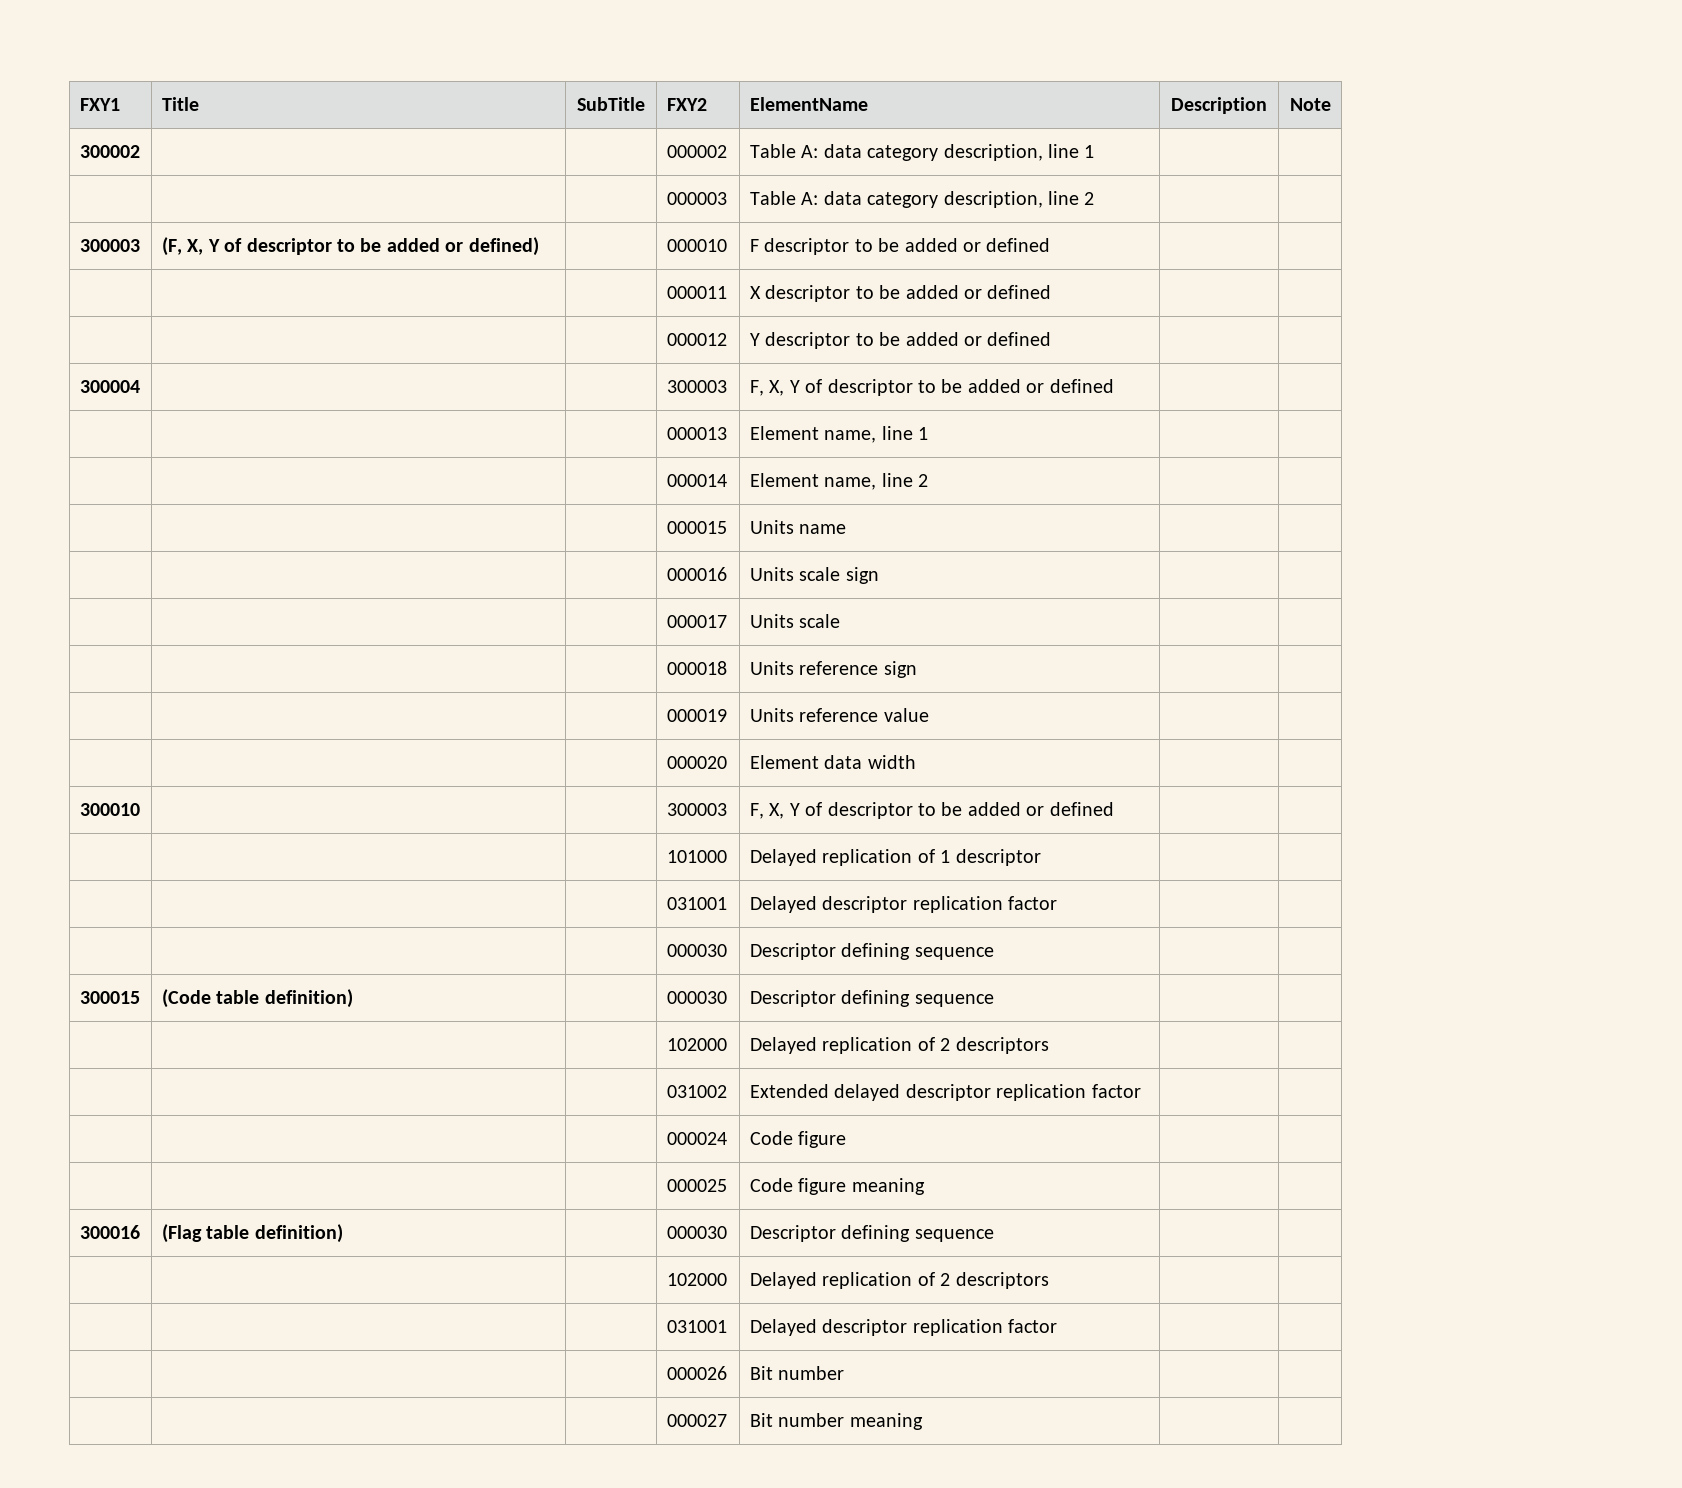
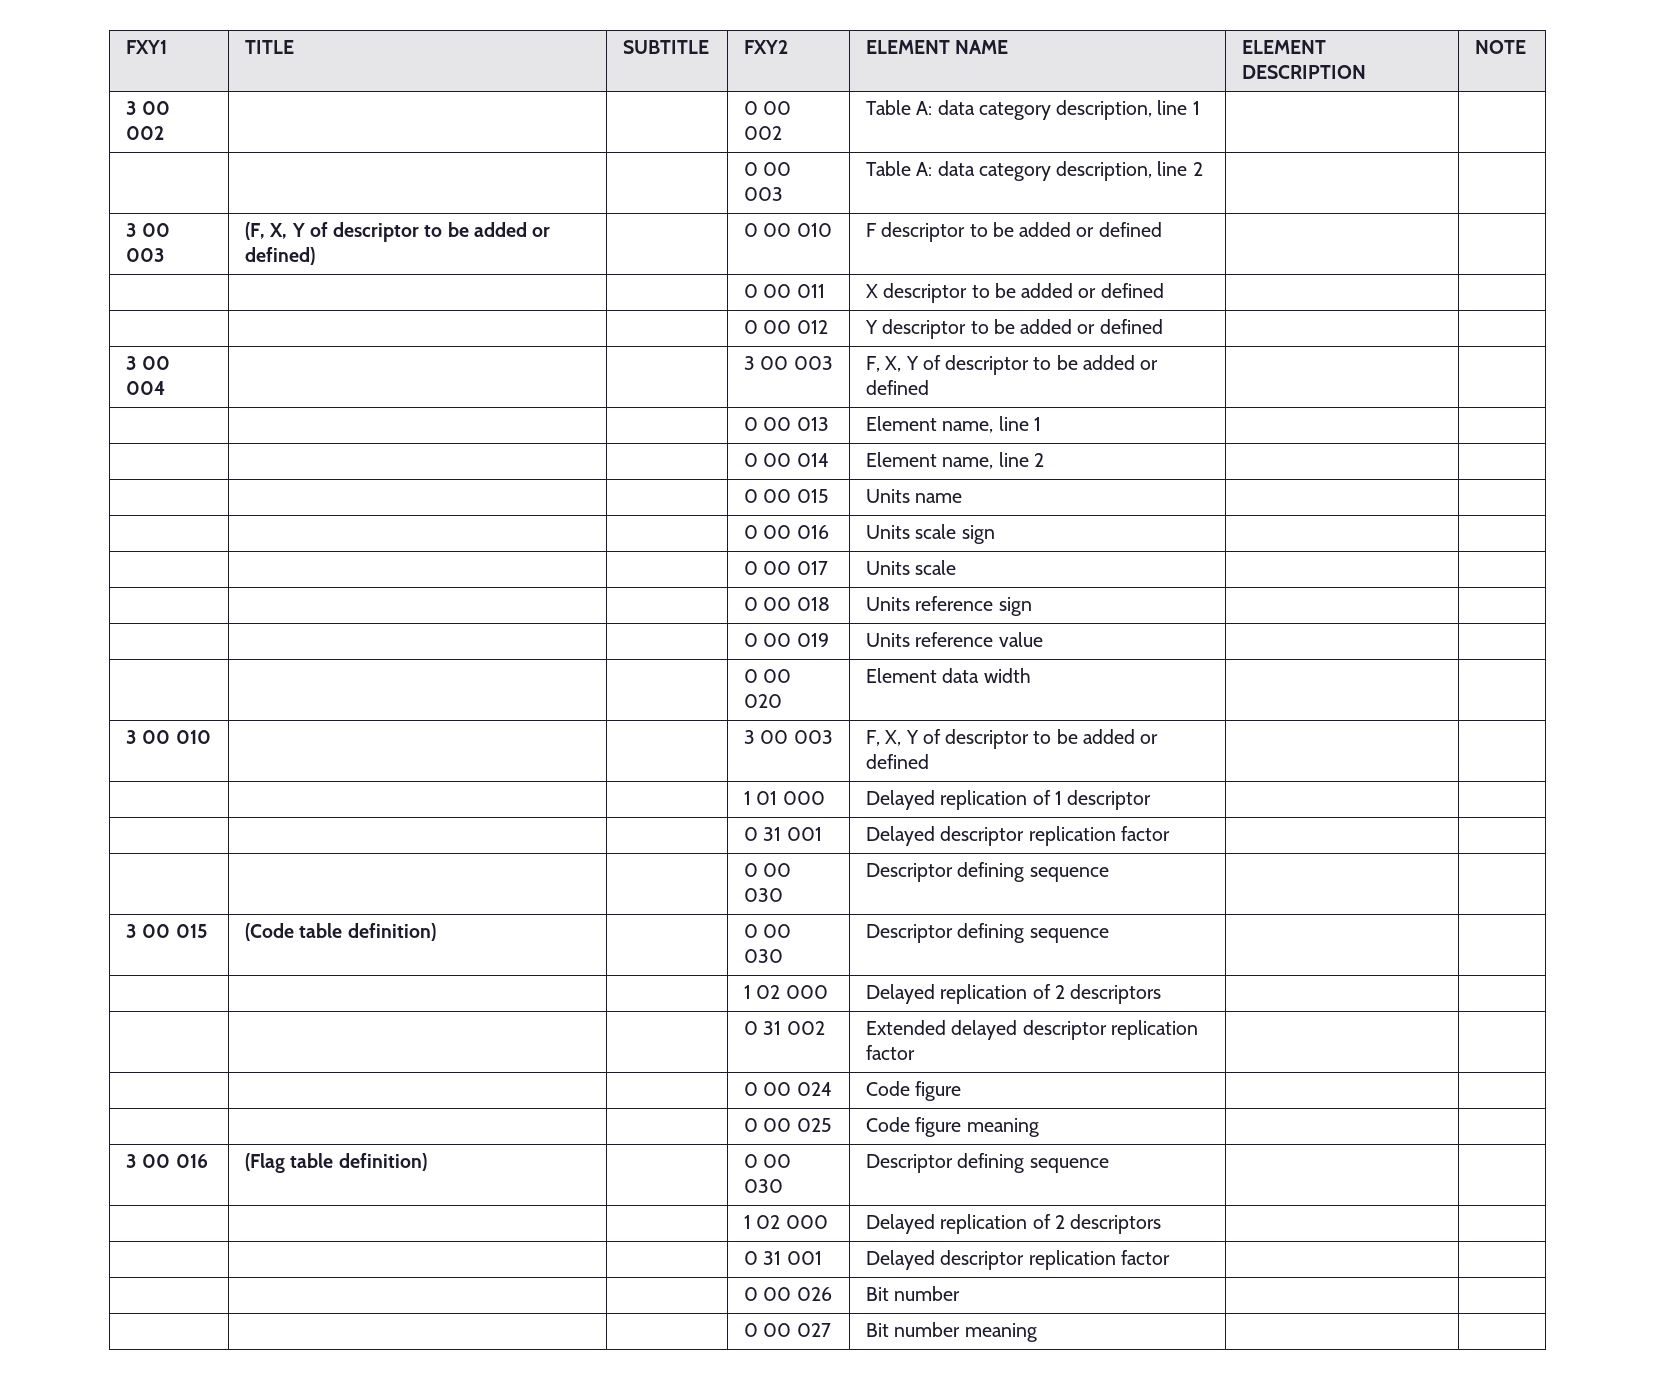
- FXY1 | Title | SubTitle | FXY2 | ElementName | Description | Note
- 300002 | | | 000002 | Table A: data category description, line 1 | |
+ FXY1 | TITLE | SUBTITLE | FXY2 | ELEMENT NAME | ELEMENT DESCRIPTION | NOTE
+ 3 00 002 | | | 0 00 002 | Table A: data category description, line 1 | |
- | | | 000003 | Table A: data category description, line 2 | |
+ | | | 0 00 003 | Table A: data category description, line 2 | |
- 300003 | (F, X, Y of descriptor to be added or defined) | | 000010 | F descriptor to be added or defined | |
+ 3 00 003 | (F, X, Y of descriptor to be added or defined) | | 0 00 010 | F descriptor to be added or defined | |
- | | | 000011 | X descriptor to be added or defined | |
+ | | | 0 00 011 | X descriptor to be added or defined | |
- | | | 000012 | Y descriptor to be added or defined | |
+ | | | 0 00 012 | Y descriptor to be added or defined | |
- 300004 | | | 300003 | F, X, Y of descriptor to be added or defined | |
+ 3 00 004 | | | 3 00 003 | F, X, Y of descriptor to be added or defined | |
- | | | 000013 | Element name, line 1 | |
+ | | | 0 00 013 | Element name, line 1 | |
- | | | 000014 | Element name, line 2 | |
+ | | | 0 00 014 | Element name, line 2 | |
- | | | 000015 | Units name | |
+ | | | 0 00 015 | Units name | |
- | | | 000016 | Units scale sign | |
+ | | | 0 00 016 | Units scale sign | |
- | | | 000017 | Units scale | |
+ | | | 0 00 017 | Units scale | |
- | | | 000018 | Units reference sign | |
+ | | | 0 00 018 | Units reference sign | |
- | | | 000019 | Units reference value | |
+ | | | 0 00 019 | Units reference value | |
- | | | 000020 | Element data width | |
+ | | | 0 00 020 | Element data width | |
- 300010 | | | 300003 | F, X, Y of descriptor to be added or defined | |
+ 3 00 010 | | | 3 00 003 | F, X, Y of descriptor to be added or defined | |
- | | | 101000 | Delayed replication of 1 descriptor | |
- | | | 031001 | Delayed descriptor replication factor | |
- | | | 000030 | Descriptor defining sequence | |
- 300015 | (Code table definition) | | 000030 | Descriptor defining sequence | |
- | | | 102000 | Delayed replication of 2 descriptors | |
- | | | 031002 | Extended delayed descriptor replication factor | |
+ | | | 1 01 000 | Delayed replication of 1 descriptor | |
+ | | | 0 31 001 | Delayed descriptor replication factor | |
+ | | | 0 00 030 | Descriptor defining sequence | |
+ 3 00 015 | (Code table definition) | | 0 00 030 | Descriptor defining sequence | |
+ | | | 1 02 000 | Delayed replication of 2 descriptors | |
+ | | | 0 31 002 | Extended delayed descriptor replication factor | |
- | | | 000024 | Code figure | |
+ | | | 0 00 024 | Code figure | |
- | | | 000025 | Code figure meaning | |
+ | | | 0 00 025 | Code figure meaning | |
- 300016 | (Flag table definition) | | 000030 | Descriptor defining sequence | |
- | | | 102000 | Delayed replication of 2 descriptors | |
- | | | 031001 | Delayed descriptor replication factor | |
- | | | 000026 | Bit number | |
+ 3 00 016 | (Flag table definition) | | 0 00 030 | Descriptor defining sequence | |
+ | | | 1 02 000 | Delayed replication of 2 descriptors | |
+ | | | 0 31 001 | Delayed descriptor replication factor | |
+ | | | 0 00 026 | Bit number | |
- | | | 000027 | Bit number meaning | |
+ | | | 0 00 027 | Bit number meaning | |

